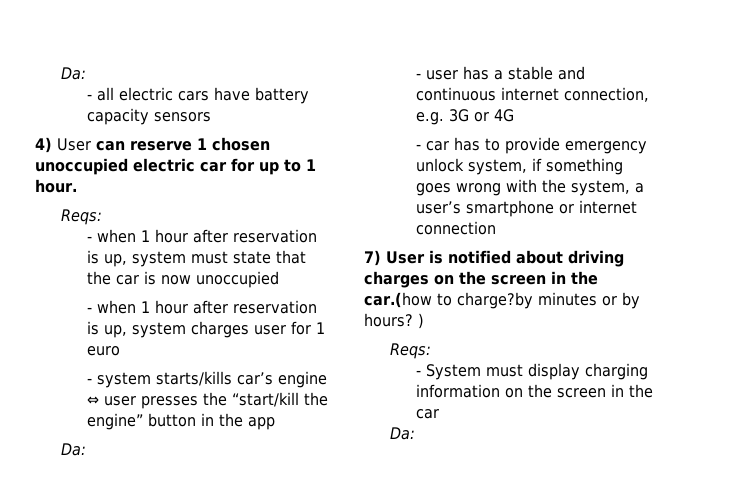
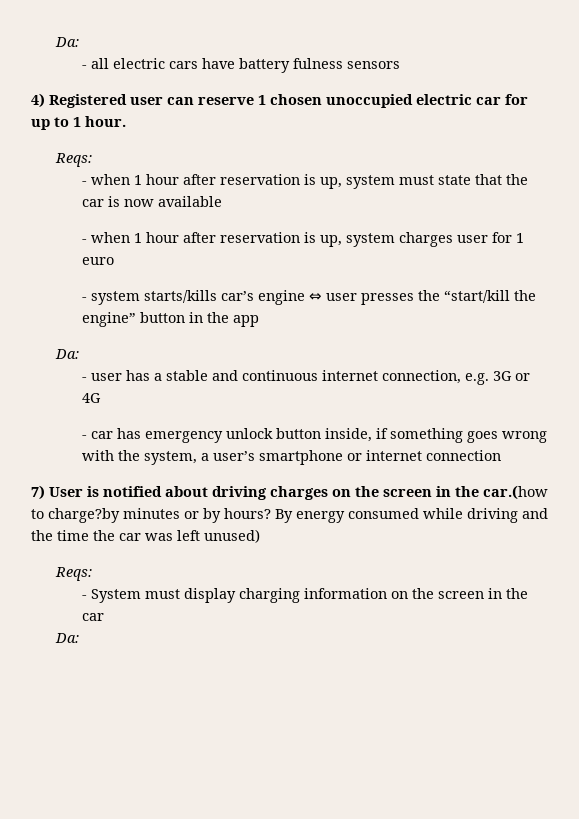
- - all electric cars have battery capacity sensors
+ - all electric cars have battery fulness sensors
- 4) User can reserve 1 chosen unoccupied electric car for up to 1 hour.
+ 4) Registered user can reserve 1 chosen unoccupied electric car for up to 1 hour.
- - when 1 hour after reservation is up, system must state that the car is now unoccupied
+ - when 1 hour after reservation is up, system must state that the car is now available
- - car has to provide emergency unlock system, if something goes wrong with the system, a user’s smartphone or internet connection
+ - car has emergency unlock button inside, if something goes wrong with the system, a user’s smartphone or internet connection
- 7) User is notified about driving charges on the screen in the car.(how to charge?by minutes or by hours? )
+ 7) User is notified about driving charges on the screen in the car.(how to charge?by minutes or by hours? By energy consumed while driving and the time the car was left unused)

